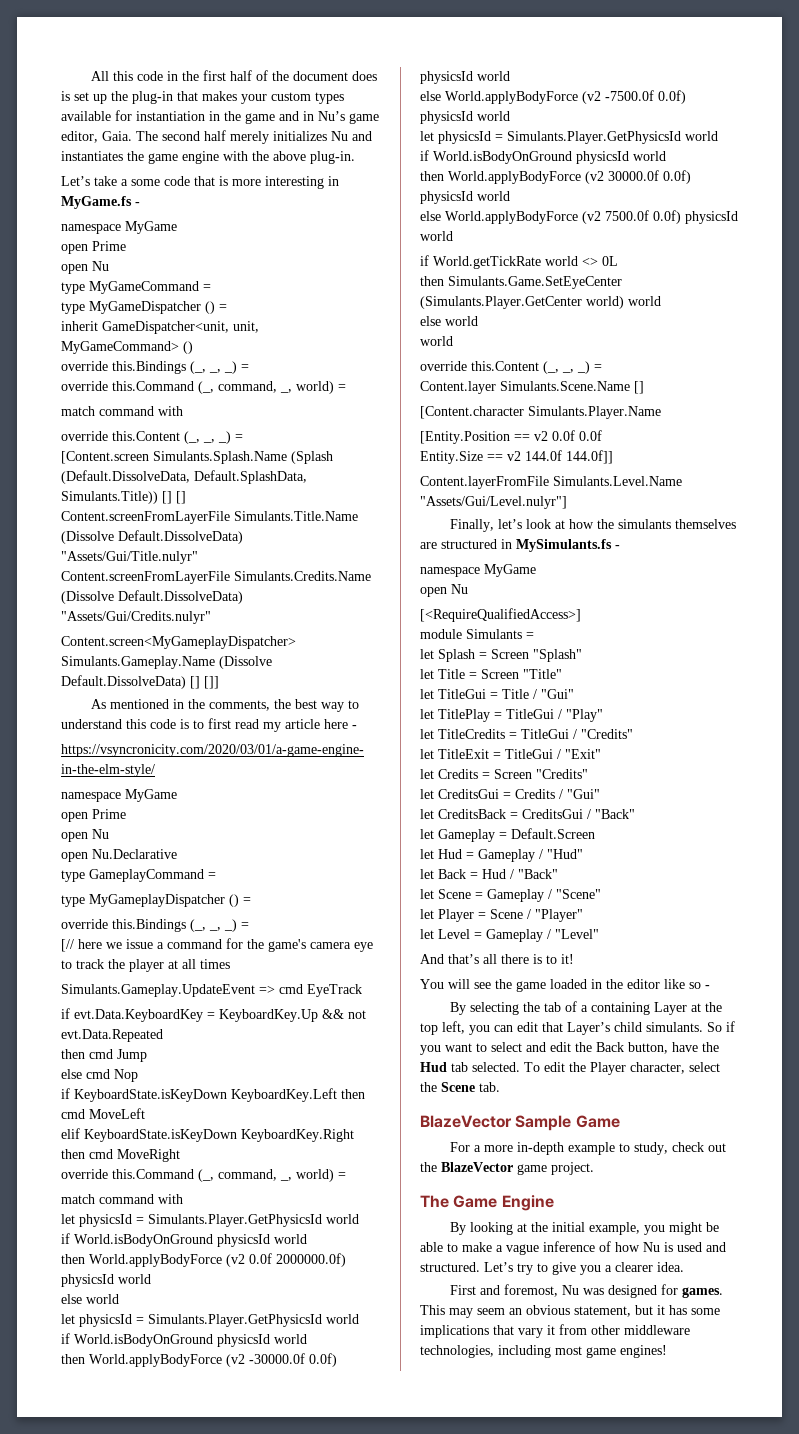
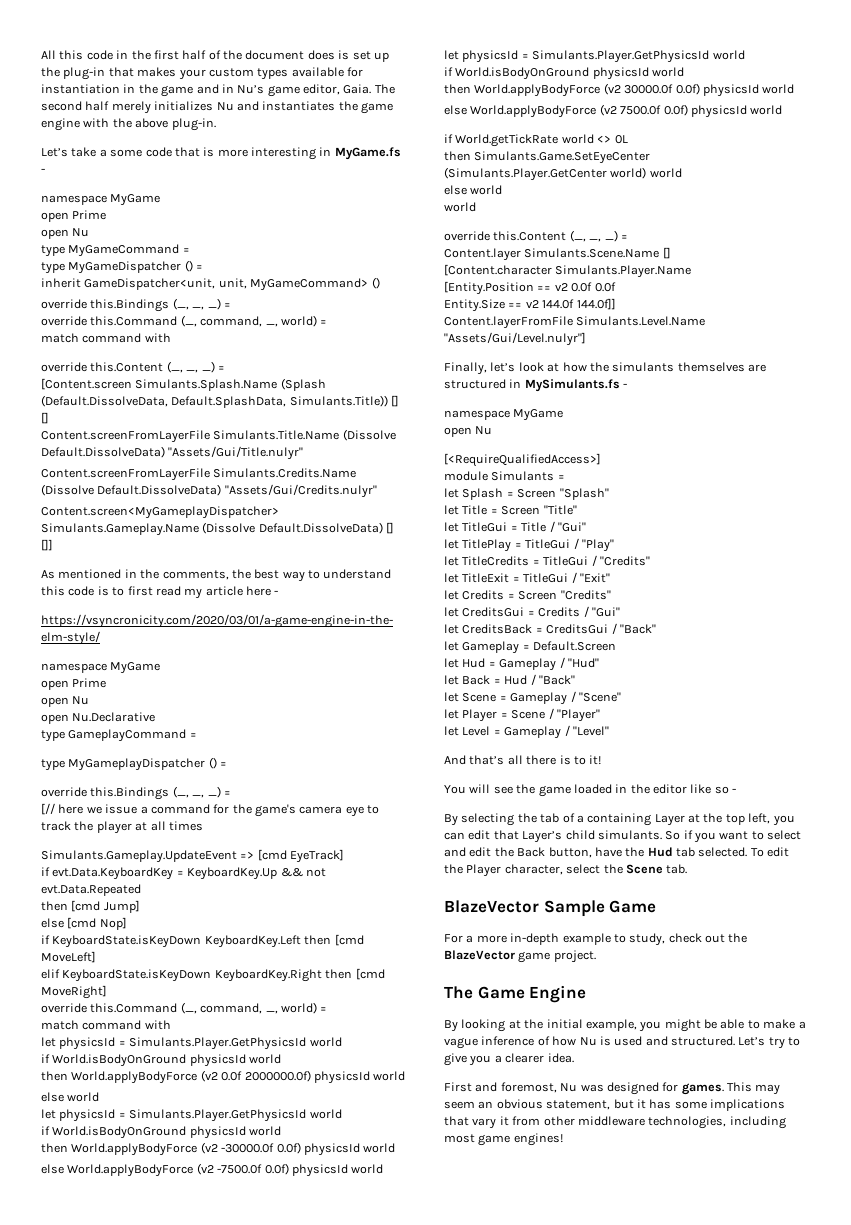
- Simulants.Gameplay.UpdateEvent => cmd EyeTrack
+ Simulants.Gameplay.UpdateEvent => [cmd EyeTrack]
- then cmd Jump
- else cmd Nop
+ then [cmd Jump]
+ else [cmd Nop]
- if KeyboardState.isKeyDown KeyboardKey.Left then cmd MoveLeft
+ if KeyboardState.isKeyDown KeyboardKey.Left then [cmd MoveLeft]
- elif KeyboardState.isKeyDown KeyboardKey.Right then cmd MoveRight
+ elif KeyboardState.isKeyDown KeyboardKey.Right then [cmd MoveRight]

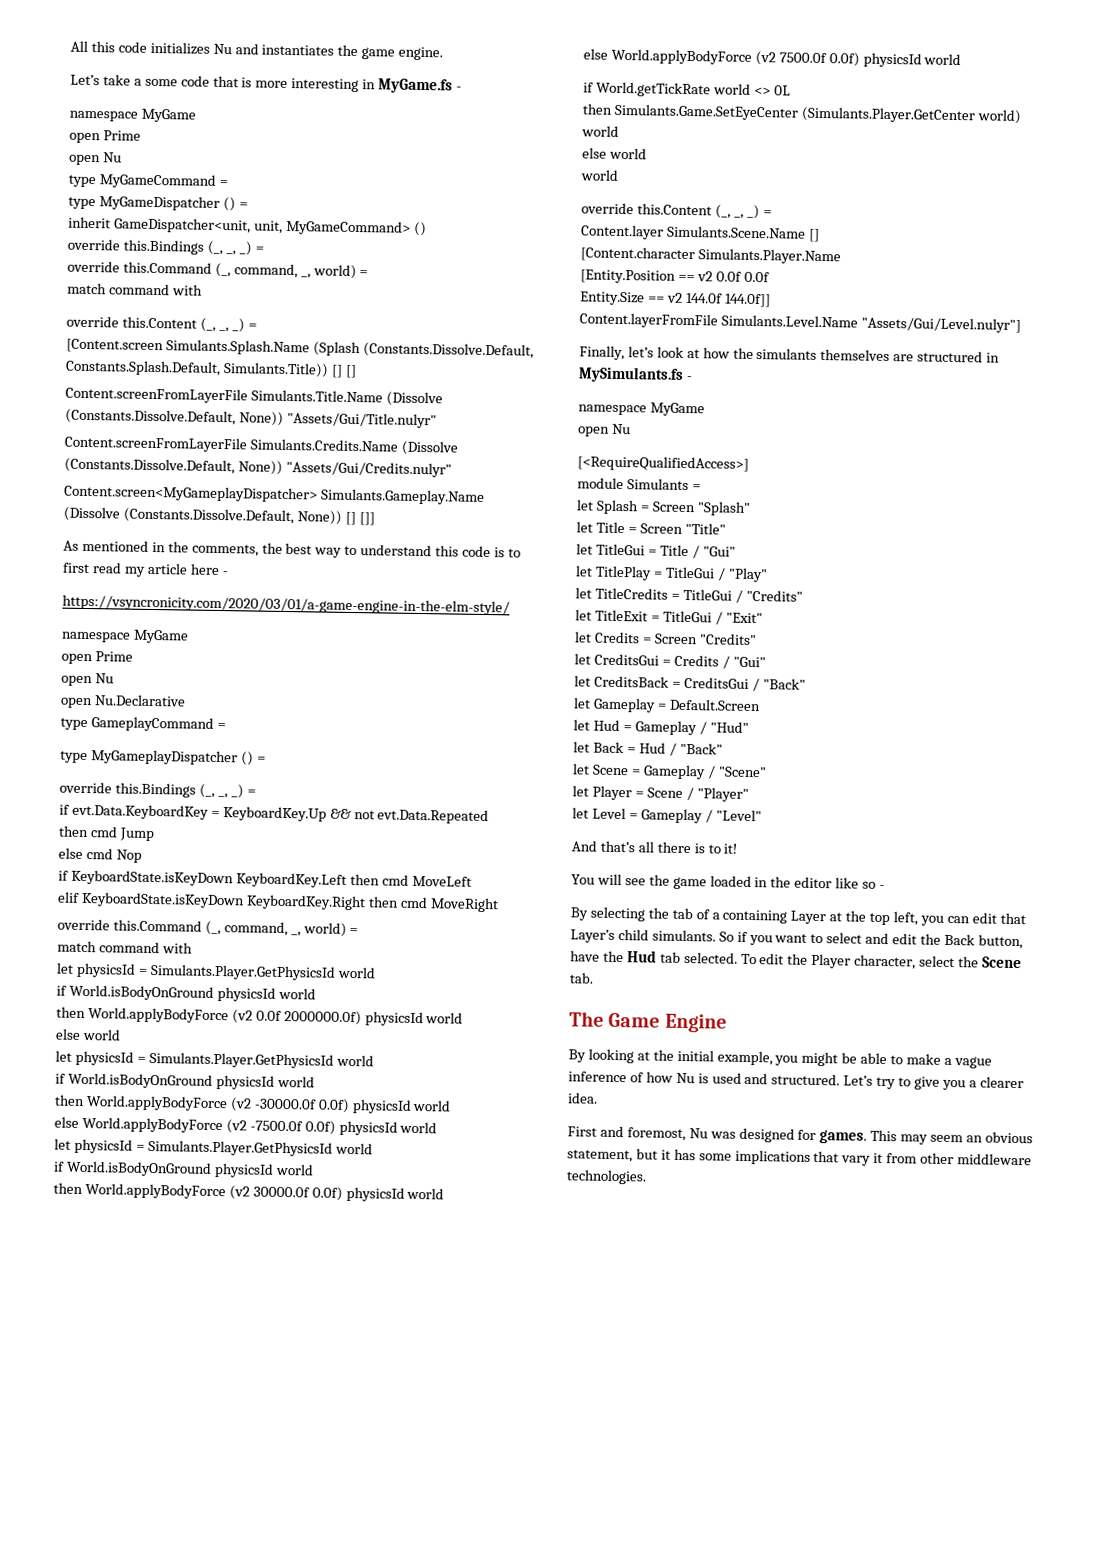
- All this code in the first half of the document does is set up the plug-in that makes your custom types available for instantiation in the game and in Nu’s game editor, Gaia. The second half merely initializes Nu and instantiates the game engine with the above plug-in.
+ All this code initializes Nu and instantiates the game engine.
- [Content.screen Simulants.Splash.Name (Splash (Default.DissolveData, Default.SplashData, Simulants.Title)) [] []
+ [Content.screen Simulants.Splash.Name (Splash (Constants.Dissolve.Default, Constants.Splash.Default, Simulants.Title)) [] []
- Content.screenFromLayerFile Simulants.Title.Name (Dissolve Default.DissolveData) "Assets/Gui/Title.nulyr"
+ Content.screenFromLayerFile Simulants.Title.Name (Dissolve (Constants.Dissolve.Default, None)) "Assets/Gui/Title.nulyr"
- Content.screenFromLayerFile Simulants.Credits.Name (Dissolve Default.DissolveData) "Assets/Gui/Credits.nulyr"
+ Content.screenFromLayerFile Simulants.Credits.Name (Dissolve (Constants.Dissolve.Default, None)) "Assets/Gui/Credits.nulyr"
- Content.screen<MyGameplayDispatcher> Simulants.Gameplay.Name (Dissolve Default.DissolveData) [] []]
+ Content.screen<MyGameplayDispatcher> Simulants.Gameplay.Name (Dissolve (Constants.Dissolve.Default, None)) [] []]
- [// here we issue a command for the game's camera eye to track the player at all times
- Simulants.Gameplay.UpdateEvent => [cmd EyeTrack]
- then [cmd Jump]
- else [cmd Nop]
+ then cmd Jump
+ else cmd Nop
- if KeyboardState.isKeyDown KeyboardKey.Left then [cmd MoveLeft]
+ if KeyboardState.isKeyDown KeyboardKey.Left then cmd MoveLeft
- elif KeyboardState.isKeyDown KeyboardKey.Right then [cmd MoveRight]
+ elif KeyboardState.isKeyDown KeyboardKey.Right then cmd MoveRight
- BlazeVector Sample Game
- For a more in-depth example to study, check out the BlazeVector game project.
- This may seem an obvious statement, but it has some implications that vary it from other middleware technologies, including most game engines!
+ This may seem an obvious statement, but it has some implications that vary it from other middleware technologies.

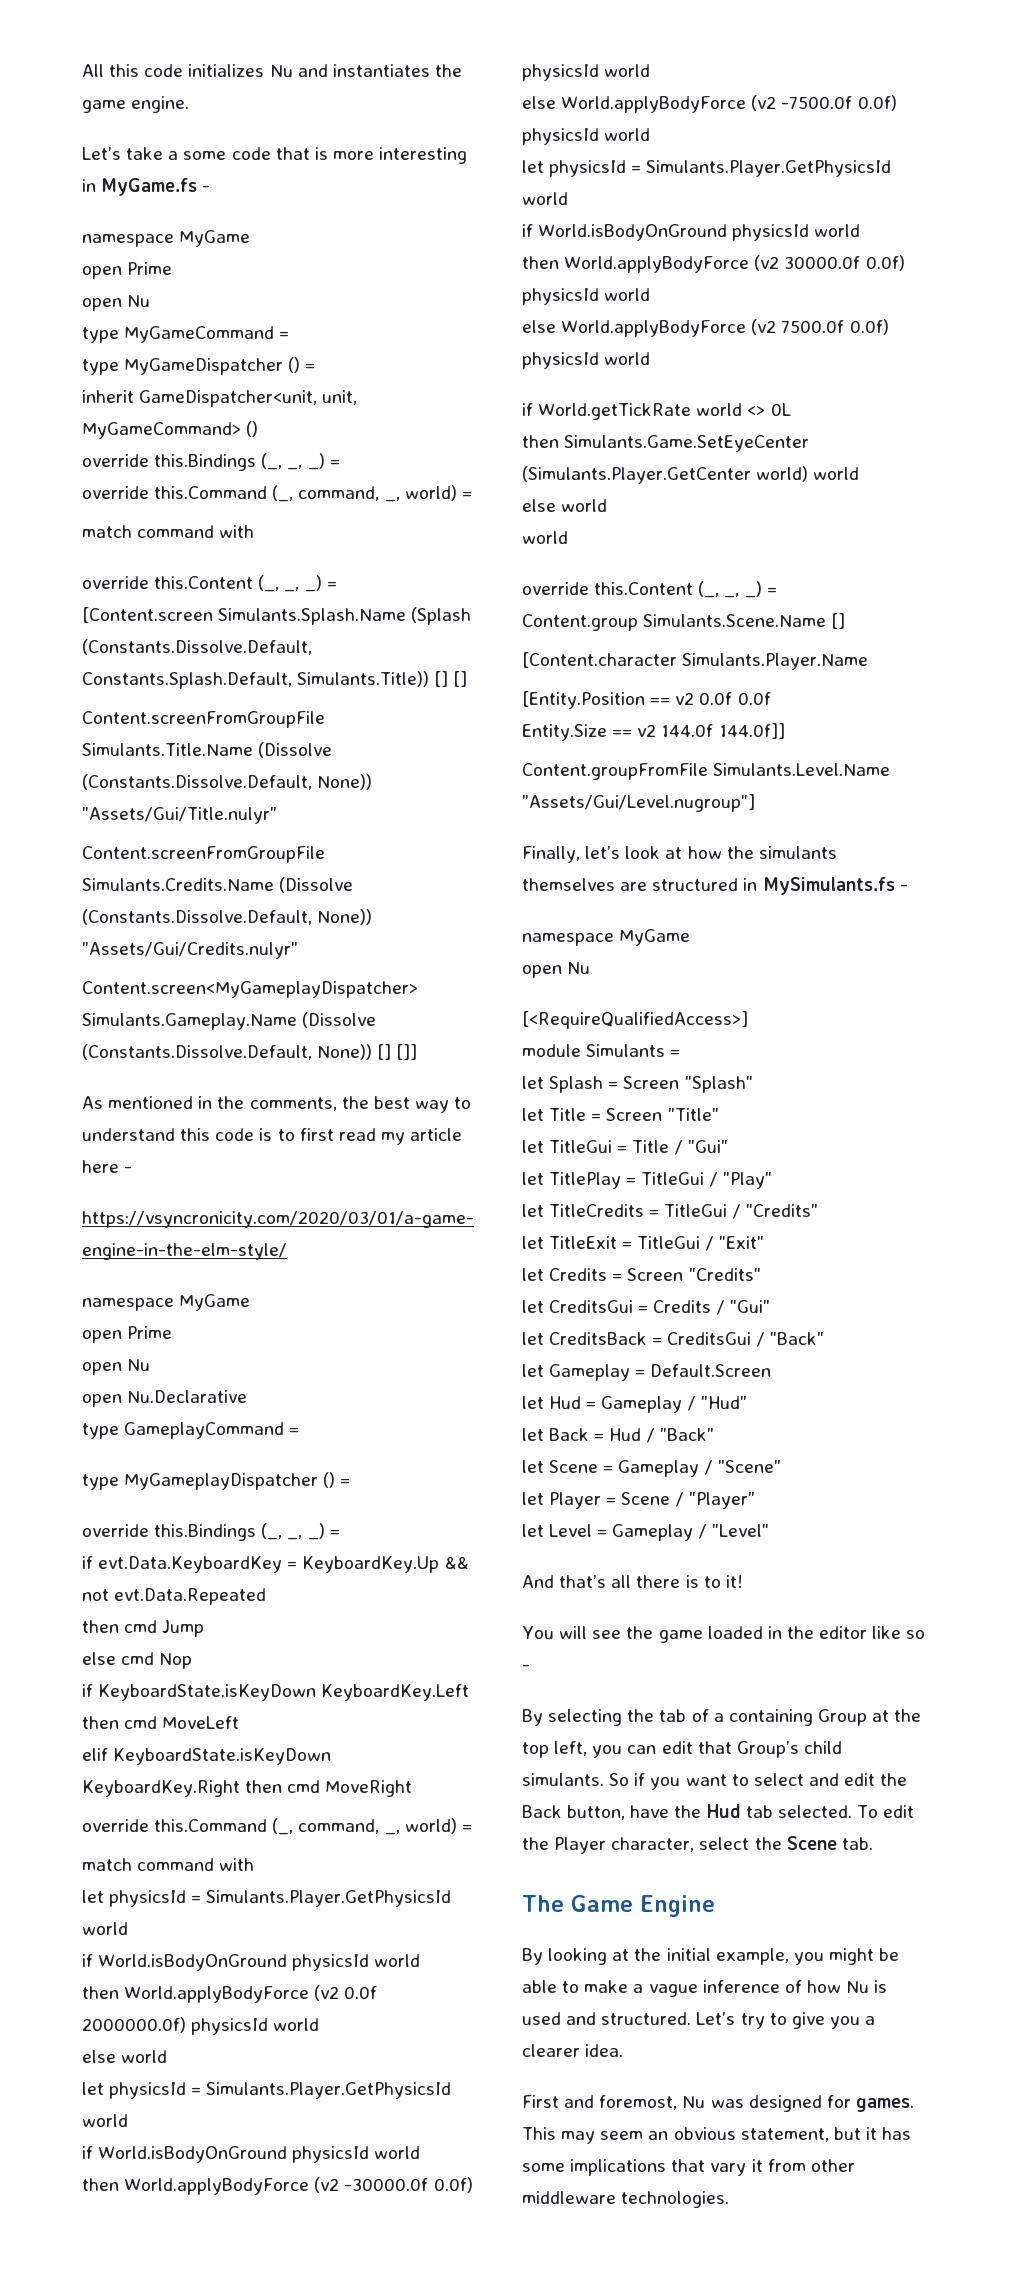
- Content.screenFromLayerFile Simulants.Title.Name (Dissolve (Constants.Dissolve.Default, None)) "Assets/Gui/Title.nulyr"
+ Content.screenFromGroupFile Simulants.Title.Name (Dissolve (Constants.Dissolve.Default, None)) "Assets/Gui/Title.nulyr"
- Content.screenFromLayerFile Simulants.Credits.Name (Dissolve (Constants.Dissolve.Default, None)) "Assets/Gui/Credits.nulyr"
+ Content.screenFromGroupFile Simulants.Credits.Name (Dissolve (Constants.Dissolve.Default, None)) "Assets/Gui/Credits.nulyr"
- Content.layer Simulants.Scene.Name []
+ Content.group Simulants.Scene.Name []
- Content.layerFromFile Simulants.Level.Name "Assets/Gui/Level.nulyr"]
+ Content.groupFromFile Simulants.Level.Name "Assets/Gui/Level.nugroup"]
- By selecting the tab of a containing Layer at the top left, you can edit that Layer’s child simulants.
+ By selecting the tab of a containing Group at the top left, you can edit that Group’s child simulants.

